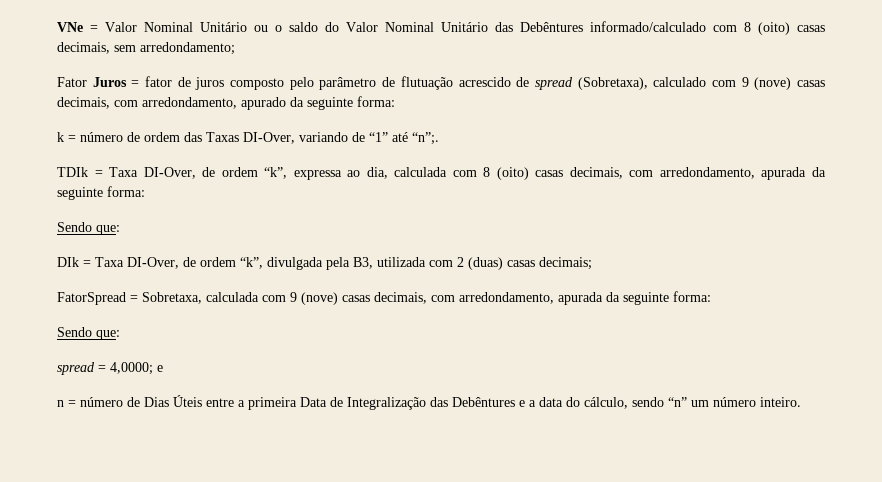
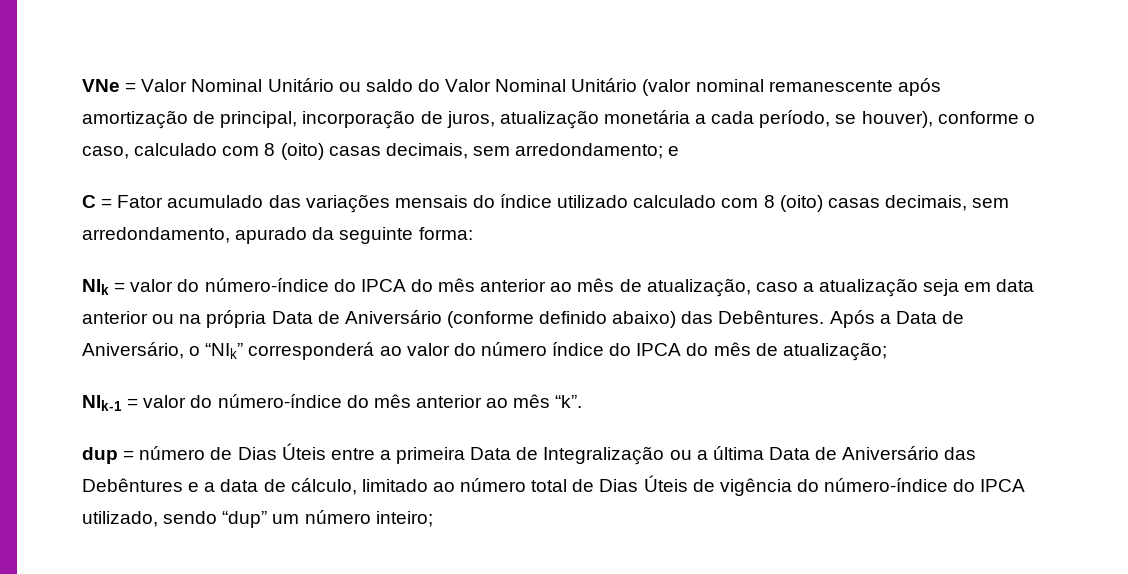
- VNe = Valor Nominal Unitário ou o saldo do Valor Nominal Unitário das Debêntures informado/calculado com 8 (oito) casas decimais, sem arredondamento;
- Fator Juros = fator de juros composto pelo parâmetro de flutuação acrescido de spread (Sobretaxa), calculado com 9 (nove) casas decimais, com arredondamento, apurado da seguinte forma:
+ VNe = Valor Nominal Unitário ou saldo do Valor Nominal Unitário (valor nominal remanescente após amortização de principal, incorporação de juros, atualização monetária a cada período, se houver), conforme o caso, calculado com 8 (oito) casas decimais, sem arredondamento; e
+ C = Fator acumulado das variações mensais do índice utilizado calculado com 8 (oito) casas decimais, sem arredondamento, apurado da seguinte forma:
- k = número de ordem das Taxas DI-Over, variando de “1” até “n”;.
- TDIk = Taxa DI-Over, de ordem “k”, expressa ao dia, calculada com 8 (oito) casas decimais, com arredondamento, apurada da seguinte forma:
- Sendo que:
- DIk = Taxa DI-Over, de ordem “k”, divulgada pela B3, utilizada com 2 (duas) casas decimais;
- FatorSpread = Sobretaxa, calculada com 9 (nove) casas decimais, com arredondamento, apurada da seguinte forma:
- Sendo que:
- spread = 4,0000; e
- n = número de Dias Úteis entre a primeira Data de Integralização das Debêntures e a data do cálculo, sendo “n” um número inteiro.
+ NIk = valor do número-índice do IPCA do mês anterior ao mês de atualização, caso a atualização seja em data anterior ou na própria Data de Aniversário (conforme definido abaixo) das Debêntures. Após a Data de Aniversário, o “NIk” corresponderá ao valor do número índice do IPCA do mês de atualização;
+ NIk-1 = valor do número-índice do mês anterior ao mês “k”.
+ dup = número de Dias Úteis entre a primeira Data de Integralização ou a última Data de Aniversário das Debêntures e a data de cálculo, limitado ao número total de Dias Úteis de vigência do número-índice do IPCA utilizado, sendo “dup” um número inteiro;

